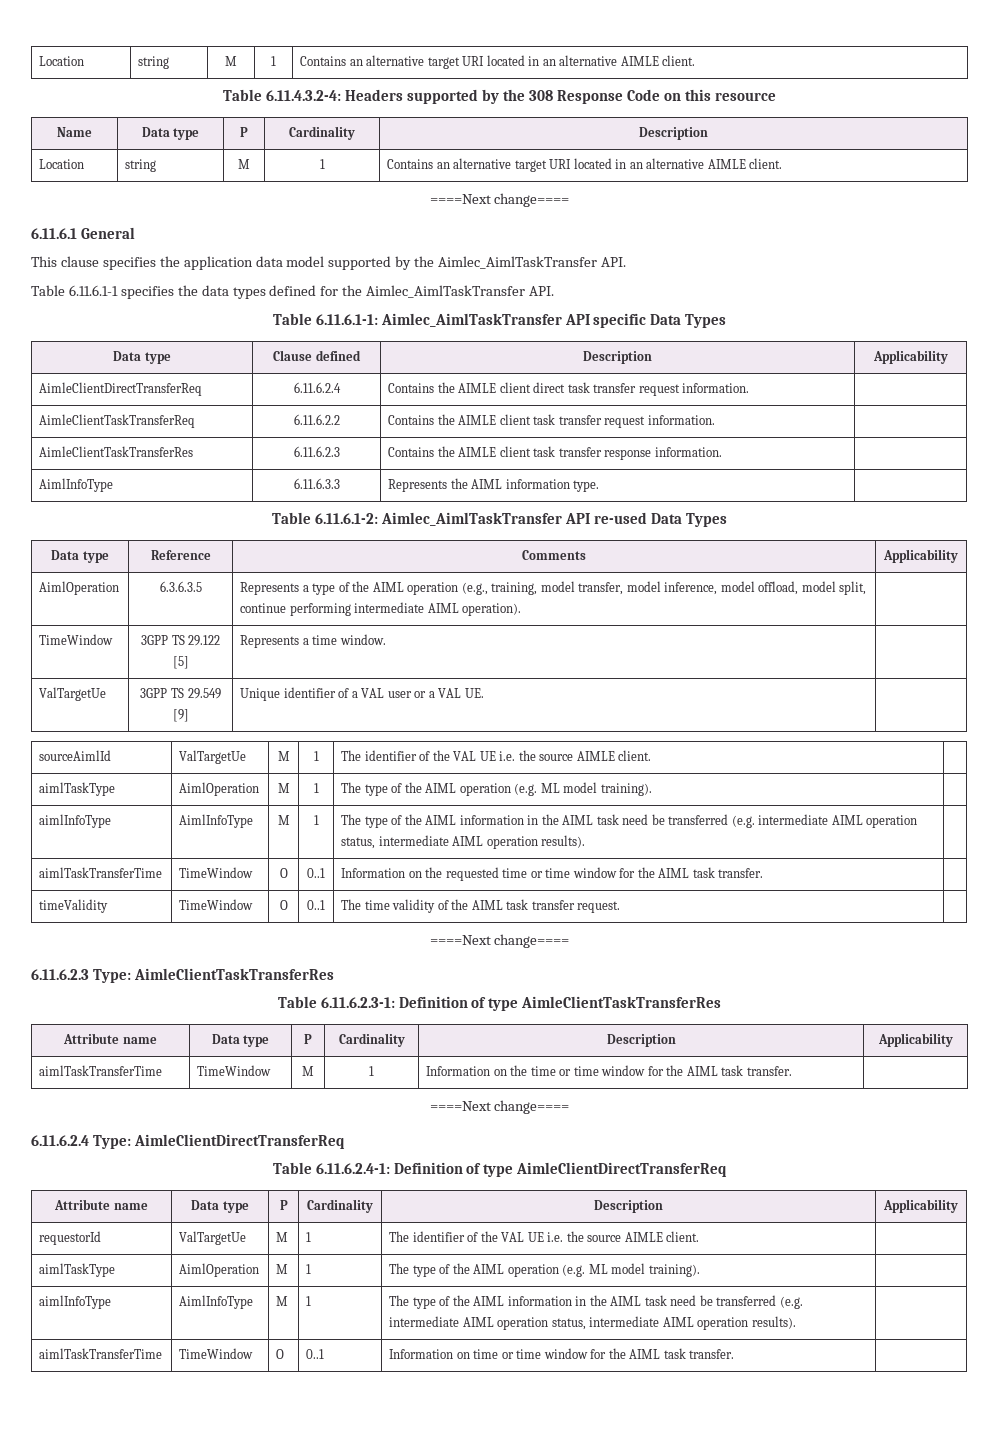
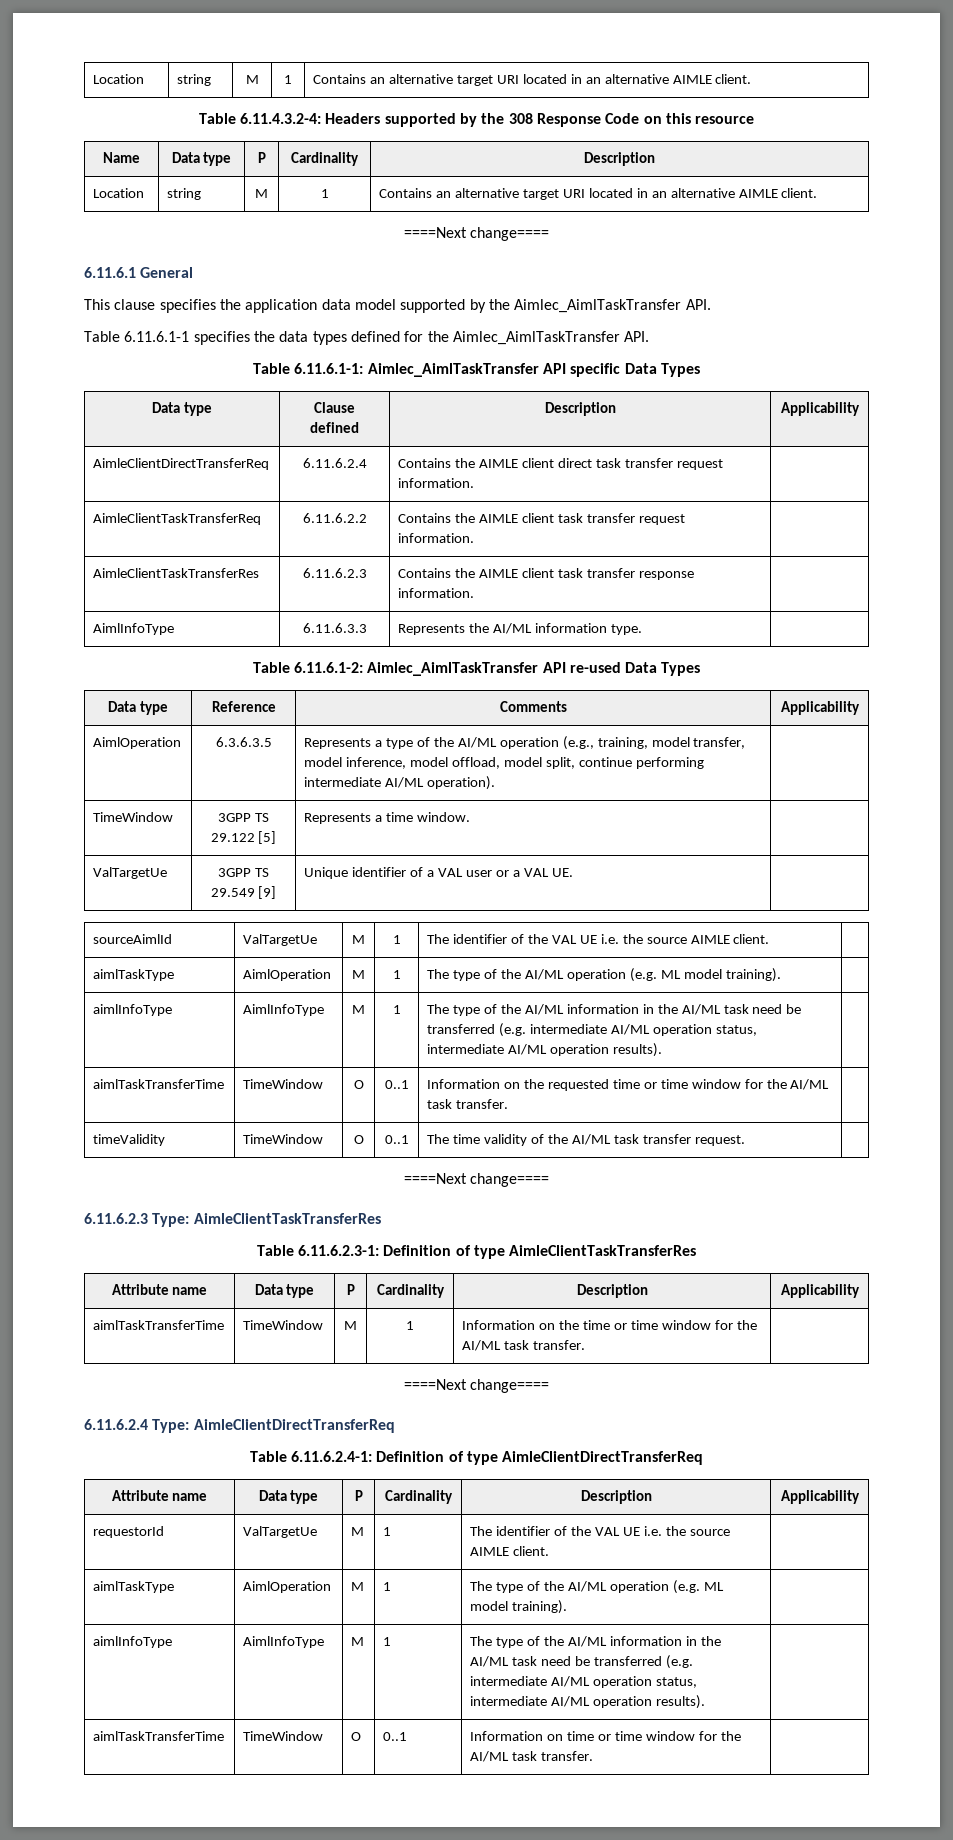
- AimlInfoType | 6.11.6.3.3 | Represents the AIML information type. |
+ AimlInfoType | 6.11.6.3.3 | Represents the AI/ML information type. |
- AimlOperation | 6.3.6.3.5 | Represents a type of the AIML operation (e.g., training, model transfer, model inference, model offload, model split, continue performing intermediate AIML operation). |
+ AimlOperation | 6.3.6.3.5 | Represents a type of the AI/ML operation (e.g., training, model transfer, model inference, model offload, model split, continue performing intermediate AI/ML operation). |
  sourceAimlId | ValTargetUe | M | 1 | The identifier of the VAL UE i.e. the source AIMLE client. |
- aimlTaskType | AimlOperation | M | 1 | The type of the AIML operation (e.g. ML model training). |
- aimlInfoType | AimlInfoType | M | 1 | The type of the AIML information in the AIML task need be transferred (e.g. intermediate AIML operation status, intermediate AIML operation results). |
+ aimlTaskType | AimlOperation | M | 1 | The type of the AI/ML operation (e.g. ML model training). |
+ aimlInfoType | AimlInfoType | M | 1 | The type of the AI/ML information in the AI/ML task need be transferred (e.g. intermediate AI/ML operation status, intermediate AI/ML operation results). |
- aimlTaskTransferTime | TimeWindow | O | 0..1 | Information on the requested time or time window for the AIML task transfer. |
+ aimlTaskTransferTime | TimeWindow | O | 0..1 | Information on the requested time or time window for the AI/ML task transfer. |
- timeValidity | TimeWindow | O | 0..1 | The time validity of the AIML task transfer request. |
+ timeValidity | TimeWindow | O | 0..1 | The time validity of the AI/ML task transfer request. |
- aimlTaskTransferTime | TimeWindow | M | 1 | Information on the time or time window for the AIML task transfer. |
+ aimlTaskTransferTime | TimeWindow | M | 1 | Information on the time or time window for the AI/ML task transfer. |
  requestorId | ValTargetUe | M | 1 | The identifier of the VAL UE i.e. the source AIMLE client. |
- aimlTaskType | AimlOperation | M | 1 | The type of the AIML operation (e.g. ML model training). |
- aimlInfoType | AimlInfoType | M | 1 | The type of the AIML information in the AIML task need be transferred (e.g. intermediate AIML operation status, intermediate AIML operation results). |
+ aimlTaskType | AimlOperation | M | 1 | The type of the AI/ML operation (e.g. ML model training). |
+ aimlInfoType | AimlInfoType | M | 1 | The type of the AI/ML information in the AI/ML task need be transferred (e.g. intermediate AI/ML operation status, intermediate AI/ML operation results). |
- aimlTaskTransferTime | TimeWindow | O | 0..1 | Information on time or time window for the AIML task transfer. |
+ aimlTaskTransferTime | TimeWindow | O | 0..1 | Information on time or time window for the AI/ML task transfer. |

